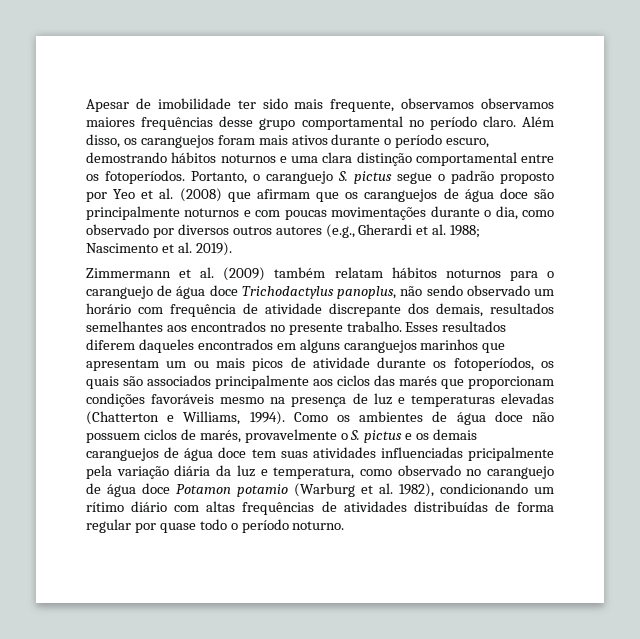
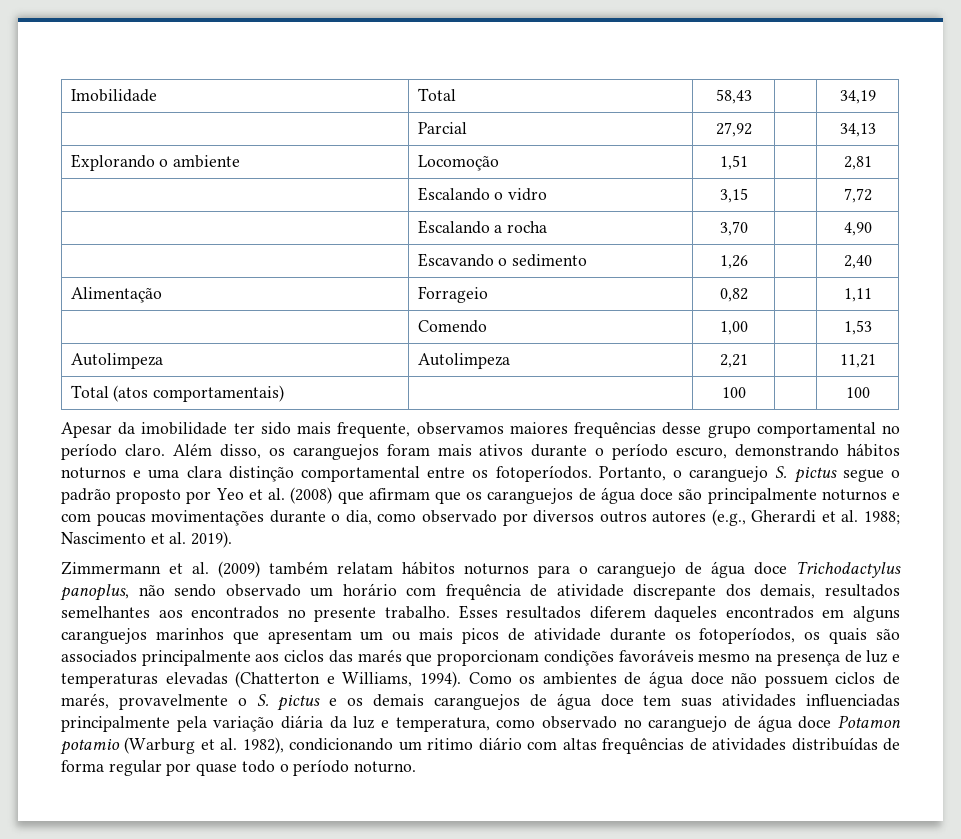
- Apesar de imobilidade ter sido mais frequente, observamos observamos maiores frequências desse grupo comportamental no período claro.
+ Imobilidade | Total | 58,43 | | 34,19
+ | Parcial | 27,92 | | 34,13
+ Explorando o ambiente | Locomoção | 1,51 | | 2,81
+ | Escalando o vidro | 3,15 | | 7,72
+ | Escalando a rocha | 3,70 | | 4,90
+ | Escavando o sedimento | 1,26 | | 2,40
+ Alimentação | Forrageio | 0,82 | | 1,11
+ | Comendo | 1,00 | | 1,53
+ Autolimpeza | Autolimpeza | 2,21 | | 11,21
+ Total (atos comportamentais) | | 100 | | 100
+ Apesar da imobilidade ter sido mais frequente, observamos maiores frequências desse grupo comportamental no período claro.
- Além disso, os caranguejos foram mais ativos durante o período escuro, demostrando hábitos noturnos e uma clara distinção comportamental entre os fotoperíodos.
+ Além disso, os caranguejos foram mais ativos durante o período escuro, demonstrando hábitos noturnos e uma clara distinção comportamental entre os fotoperíodos.
- Como os ambientes de água doce não possuem ciclos de marés, provavelmente o S. pictus e os demais caranguejos de água doce tem suas atividades influenciadas pricipalmente pela variação diária da luz e temperatura, como observado no caranguejo de água doce Potamon potamio (Warburg et al. 1982), condicionando um rítimo diário com altas frequências de atividades distribuídas de forma regular por quase todo o período noturno.
+ Como os ambientes de água doce não possuem ciclos de marés, provavelmente o S. pictus e os demais caranguejos de água doce tem suas atividades influenciadas principalmente pela variação diária da luz e temperatura, como observado no caranguejo de água doce Potamon potamio (Warburg et al. 1982), condicionando um ritimo diário com altas frequências de atividades distribuídas de forma regular por quase todo o período noturno.

